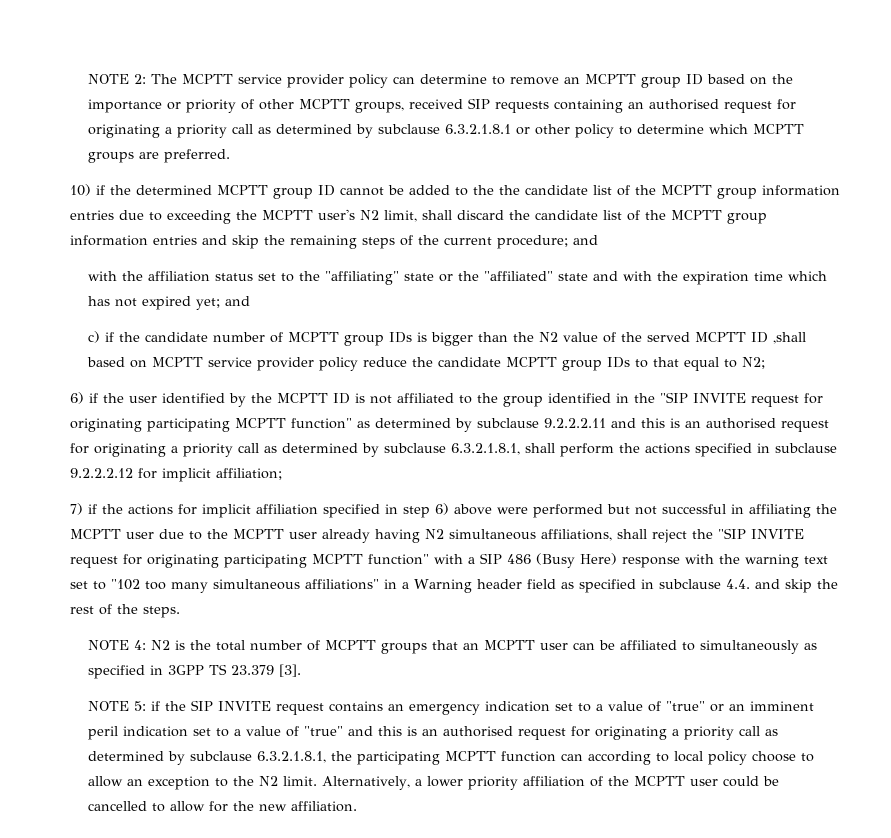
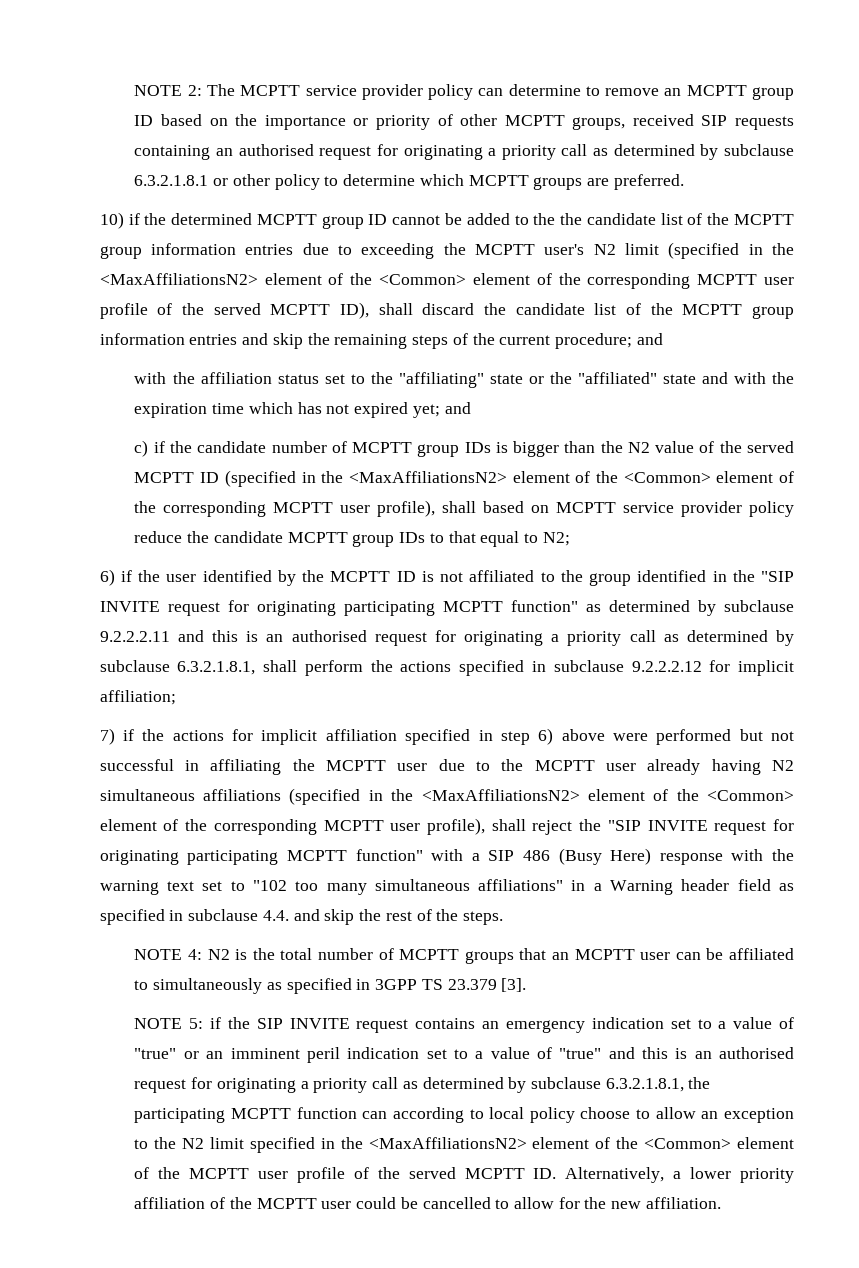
- 10) if the determined MCPTT group ID cannot be added to the the candidate list of the MCPTT group information entries due to exceeding the MCPTT user's N2 limit, shall discard the candidate list of the MCPTT group information entries and skip the remaining steps of the current procedure; and
+ 10) if the determined MCPTT group ID cannot be added to the the candidate list of the MCPTT group information entries due to exceeding the MCPTT user's N2 limit (specified in the <MaxAffiliationsN2> element of the <Common> element of the corresponding MCPTT user profile of the served MCPTT ID), shall discard the candidate list of the MCPTT group information entries and skip the remaining steps of the current procedure; and
- c) if the candidate number of MCPTT group IDs is bigger than the N2 value of the served MCPTT ID ,shall based on MCPTT service provider policy reduce the candidate MCPTT group IDs to that equal to N2;
+ c) if the candidate number of MCPTT group IDs is bigger than the N2 value of the served MCPTT ID (specified in the <MaxAffiliationsN2> element of the <Common> element of the corresponding MCPTT user profile), shall based on MCPTT service provider policy reduce the candidate MCPTT group IDs to that equal to N2;
- 7) if the actions for implicit affiliation specified in step 6) above were performed but not successful in affiliating the MCPTT user due to the MCPTT user already having N2 simultaneous affiliations, shall reject the "SIP INVITE request for originating participating MCPTT function" with a SIP 486 (Busy Here) response with the warning text set to "102 too many simultaneous affiliations" in a Warning header field as specified in subclause 4.4. and skip the rest of the steps.
+ 7) if the actions for implicit affiliation specified in step 6) above were performed but not successful in affiliating the MCPTT user due to the MCPTT user already having N2 simultaneous affiliations (specified in the <MaxAffiliationsN2> element of the <Common> element of the corresponding MCPTT user profile), shall reject the "SIP INVITE request for originating participating MCPTT function" with a SIP 486 (Busy Here) response with the warning text set to "102 too many simultaneous affiliations" in a Warning header field as specified in subclause 4.4. and skip the rest of the steps.
- if the SIP INVITE request contains an emergency indication set to a value of "true" or an imminent peril indication set to a value of "true" and this is an authorised request for originating a priority call as determined by subclause 6.3.2.1.8.1, the participating MCPTT function can according to local policy choose to allow an exception to the N2 limit. Alternatively, a lower priority affiliation of the MCPTT user could be cancelled to allow for the new affiliation.
+ if the SIP INVITE request contains an emergency indication set to a value of "true" or an imminent peril indication set to a value of "true" and this is an authorised request for originating a priority call as determined by subclause 6.3.2.1.8.1, the participating MCPTT function can according to local policy choose to allow an exception to the N2 limit specified in the <MaxAffiliationsN2> element of the <Common> element of the MCPTT user profile of the served MCPTT ID. Alternatively, a lower priority affiliation of the MCPTT user could be cancelled to allow for the new affiliation.

